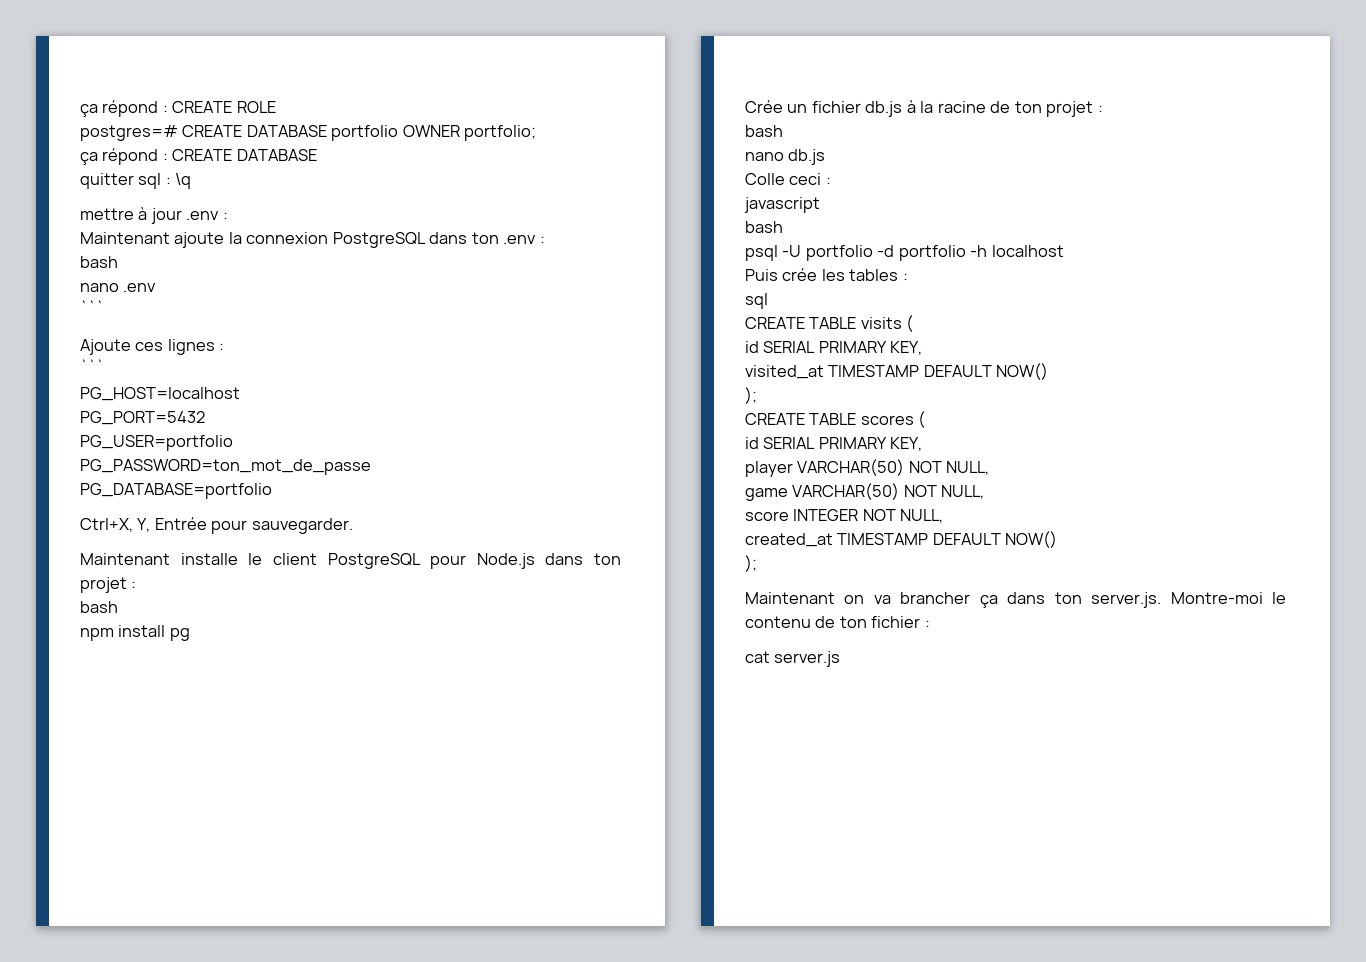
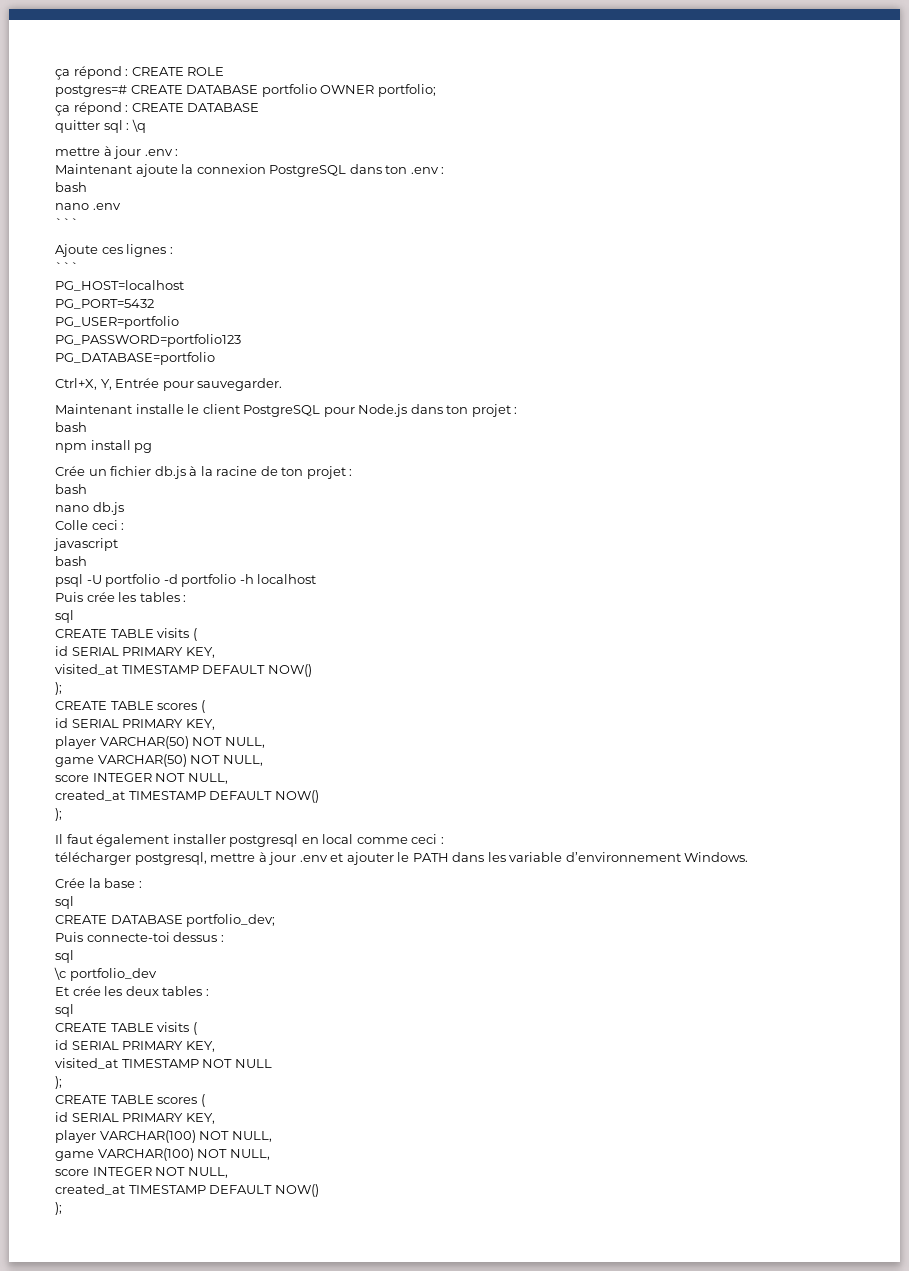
- PG_PASSWORD=ton_mot_de_passe
+ PG_PASSWORD=portfolio123
- Maintenant on va brancher ça dans ton server.js. Montre-moi le contenu de ton fichier :
- cat server.js
+ Il faut également installer postgresql en local comme ceci :
+ télécharger postgresql, mettre à jour .env et ajouter le PATH dans les variable d’environnement Windows.
+ Crée la base :
+ sql
+ CREATE DATABASE portfolio_dev;
+ Puis connecte-toi dessus :
+ sql
+ \c portfolio_dev
+ Et crée les deux tables :
+ sql
+ CREATE TABLE visits (
+ id SERIAL PRIMARY KEY,
+ visited_at TIMESTAMP NOT NULL
+ );
+ CREATE TABLE scores (
+ id SERIAL PRIMARY KEY,
+ player VARCHAR(100) NOT NULL,
+ game VARCHAR(100) NOT NULL,
+ score INTEGER NOT NULL,
+ created_at TIMESTAMP DEFAULT NOW()
+ );

